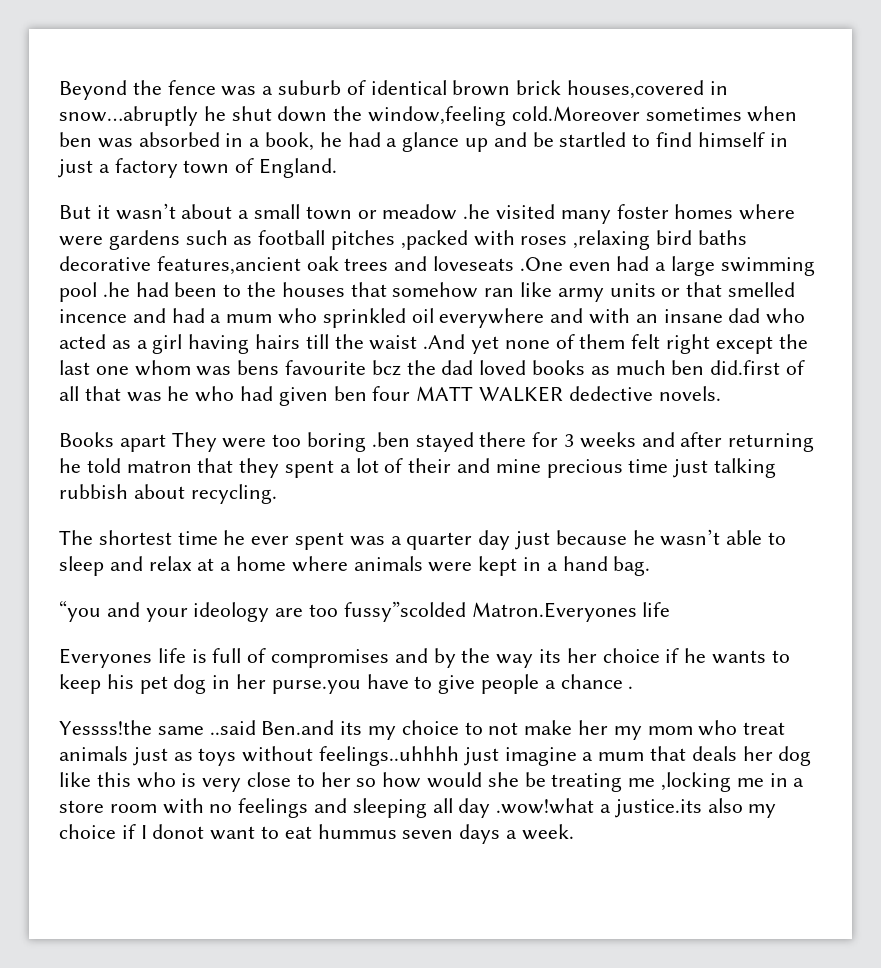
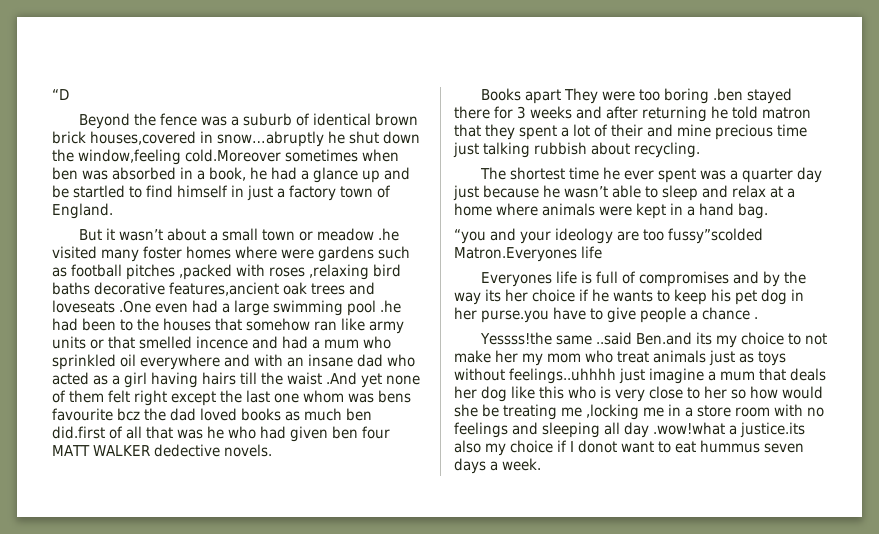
+ “D

